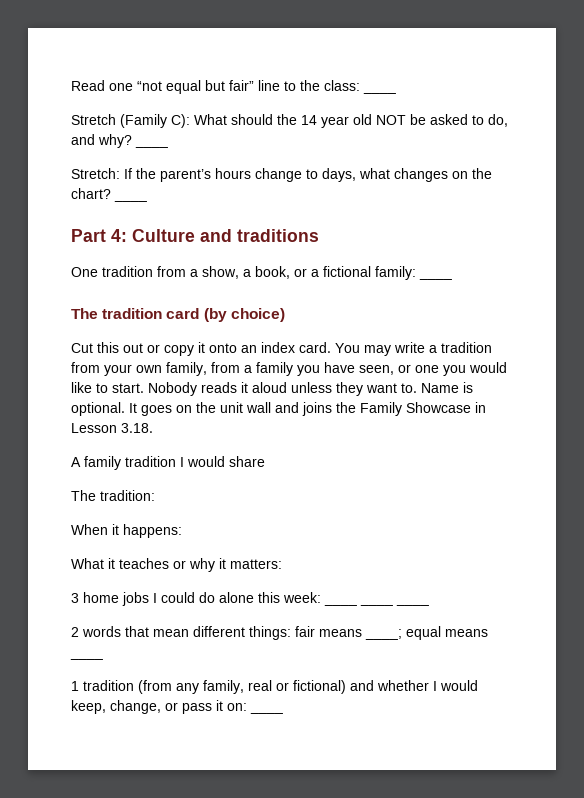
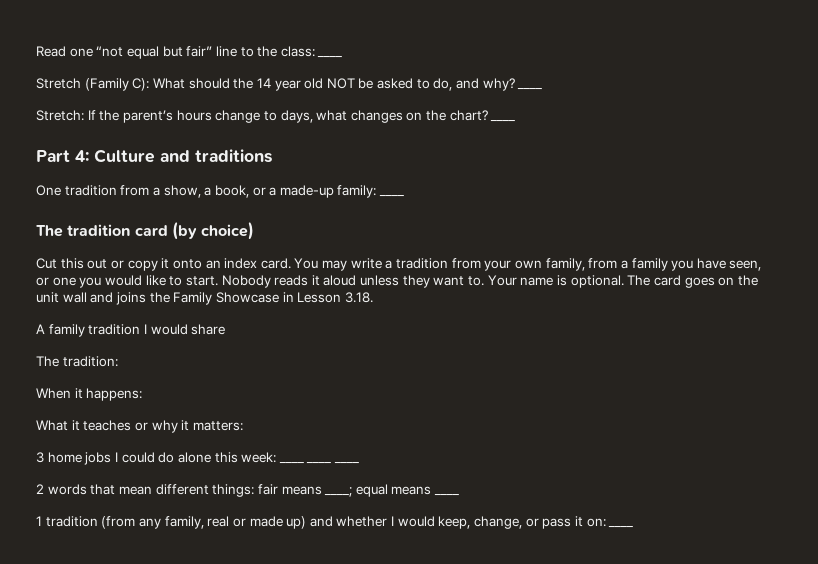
- One tradition from a show, a book, or a fictional family: ____
+ One tradition from a show, a book, or a made-up family: ____
- Name is optional. It goes on the unit wall and joins the Family Showcase in Lesson 3.18.
+ Your name is optional. The card goes on the unit wall and joins the Family Showcase in Lesson 3.18.
- 1 tradition (from any family, real or fictional) and whether I would keep, change, or pass it on: ____
+ 1 tradition (from any family, real or made up) and whether I would keep, change, or pass it on: ____

